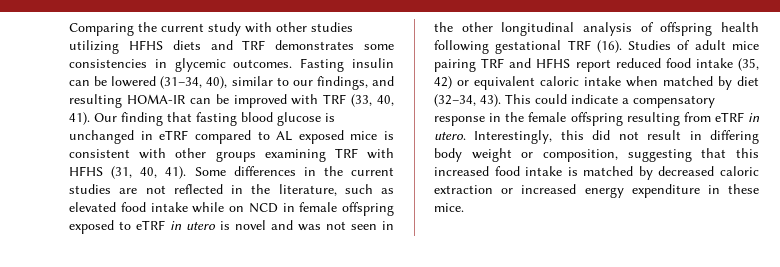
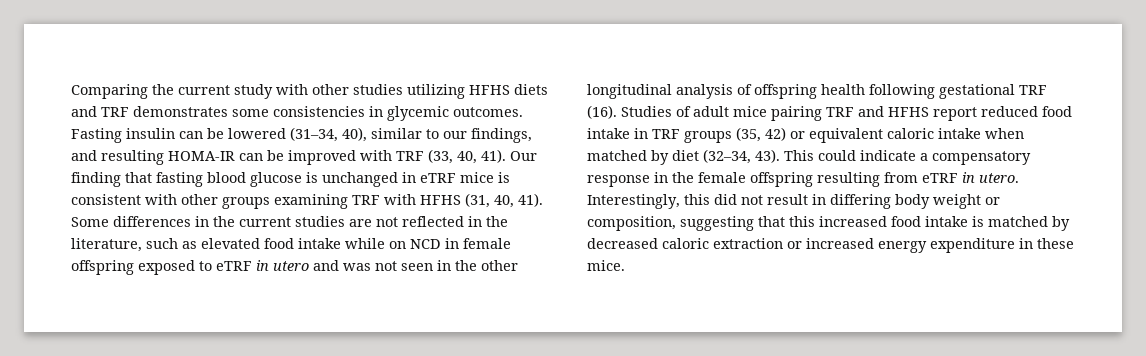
- Our finding that fasting blood glucose is unchanged in eTRF compared to AL exposed mice is consistent with other groups examining TRF with HFHS (31, 40, 41).
+ Our finding that fasting blood glucose is unchanged in eTRF mice is consistent with other groups examining TRF with HFHS (31, 40, 41).
- Some differences in the current studies are not reflected in the literature, such as elevated food intake while on NCD in female offspring exposed to eTRF in utero is novel and was not seen in the other longitudinal analysis of offspring health following gestational TRF (16).
+ Some differences in the current studies are not reflected in the literature, such as elevated food intake while on NCD in female offspring exposed to eTRF in utero and was not seen in the other longitudinal analysis of offspring health following gestational TRF (16).
- Studies of adult mice pairing TRF and HFHS report reduced food intake (35, 42) or equivalent caloric intake when matched by diet (32–34, 43).
+ Studies of adult mice pairing TRF and HFHS report reduced food intake in TRF groups (35, 42) or equivalent caloric intake when matched by diet (32–34, 43).

